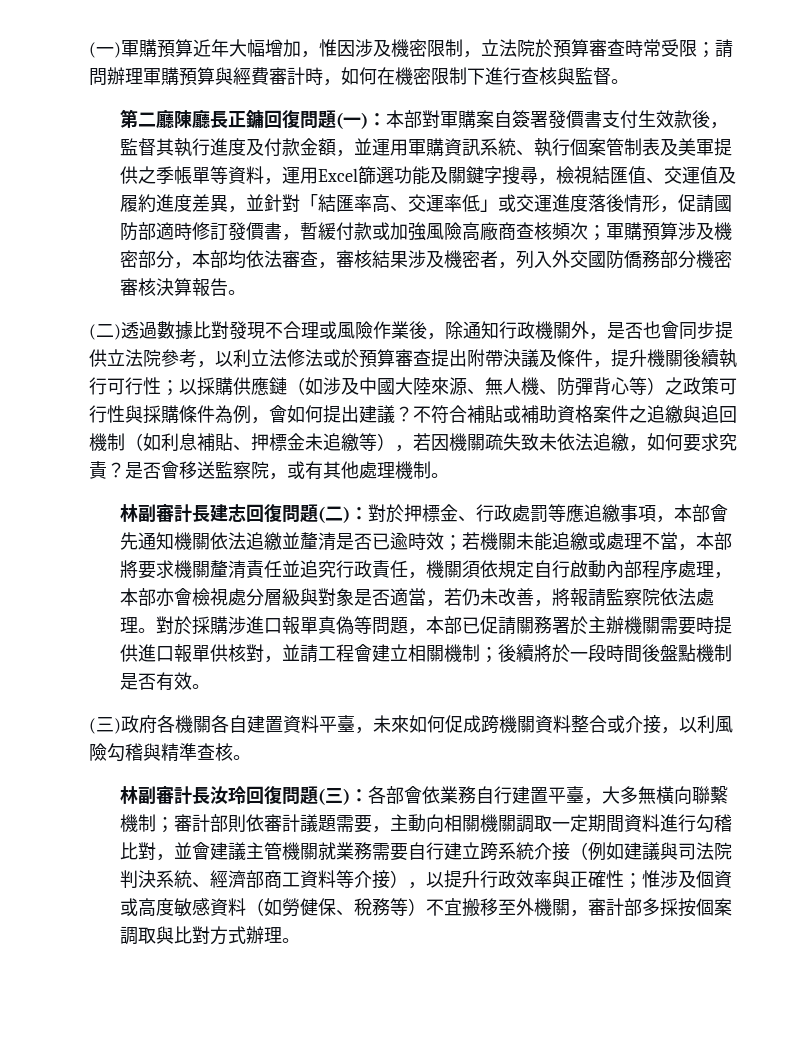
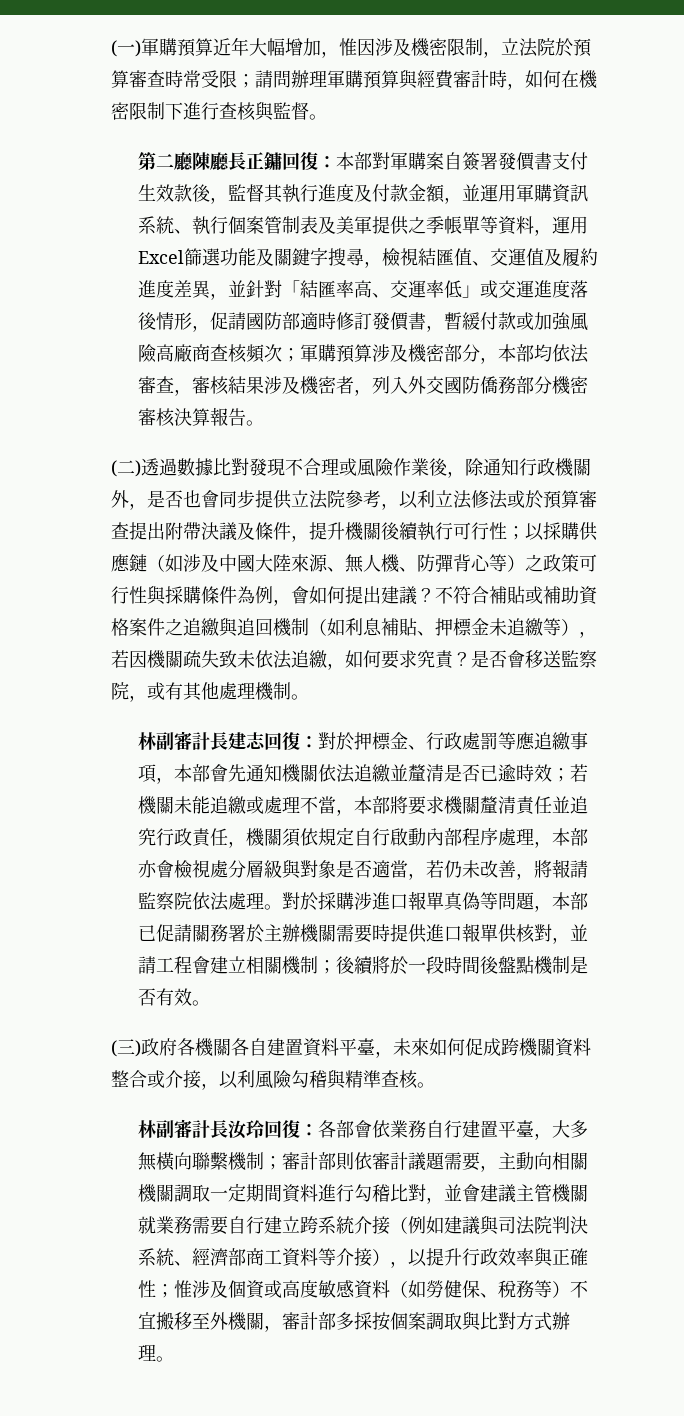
- 第二廳陳廳長正鏞回復問題(一)：
+ 第二廳陳廳長正鏞回復：
- 林副審計長建志回復問題(二)：
+ 林副審計長建志回復：
- 林副審計長汝玲回復問題(三)：
+ 林副審計長汝玲回復：

